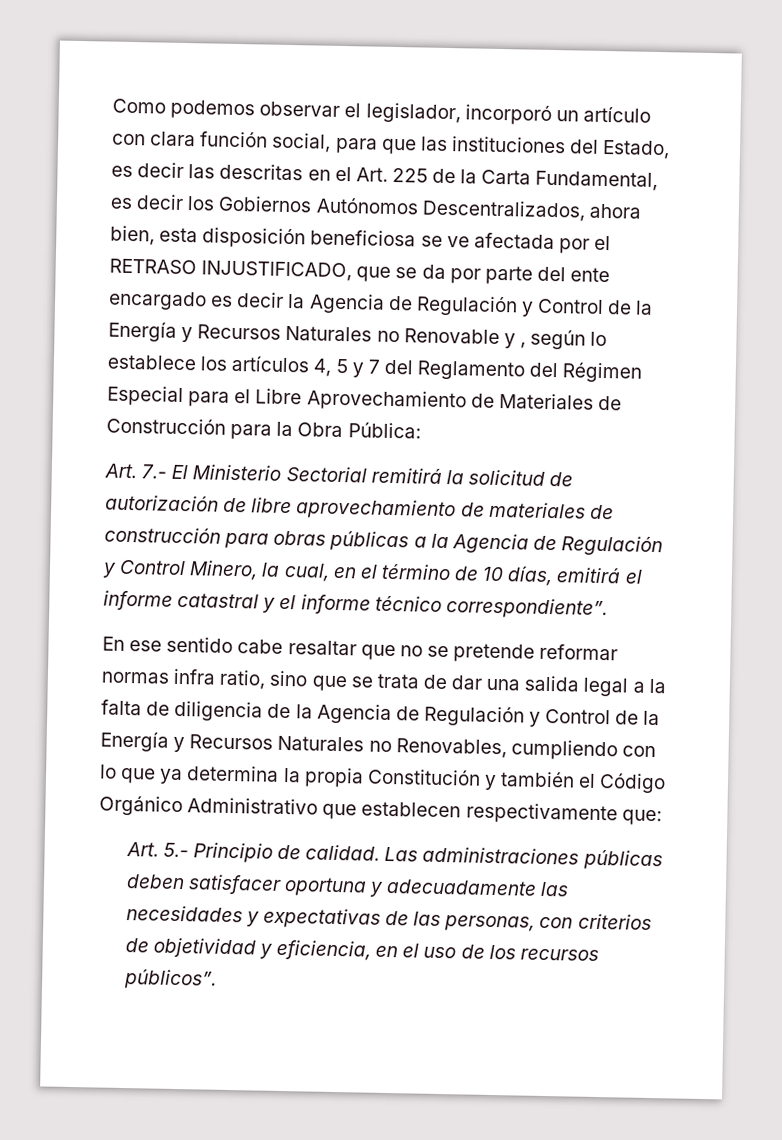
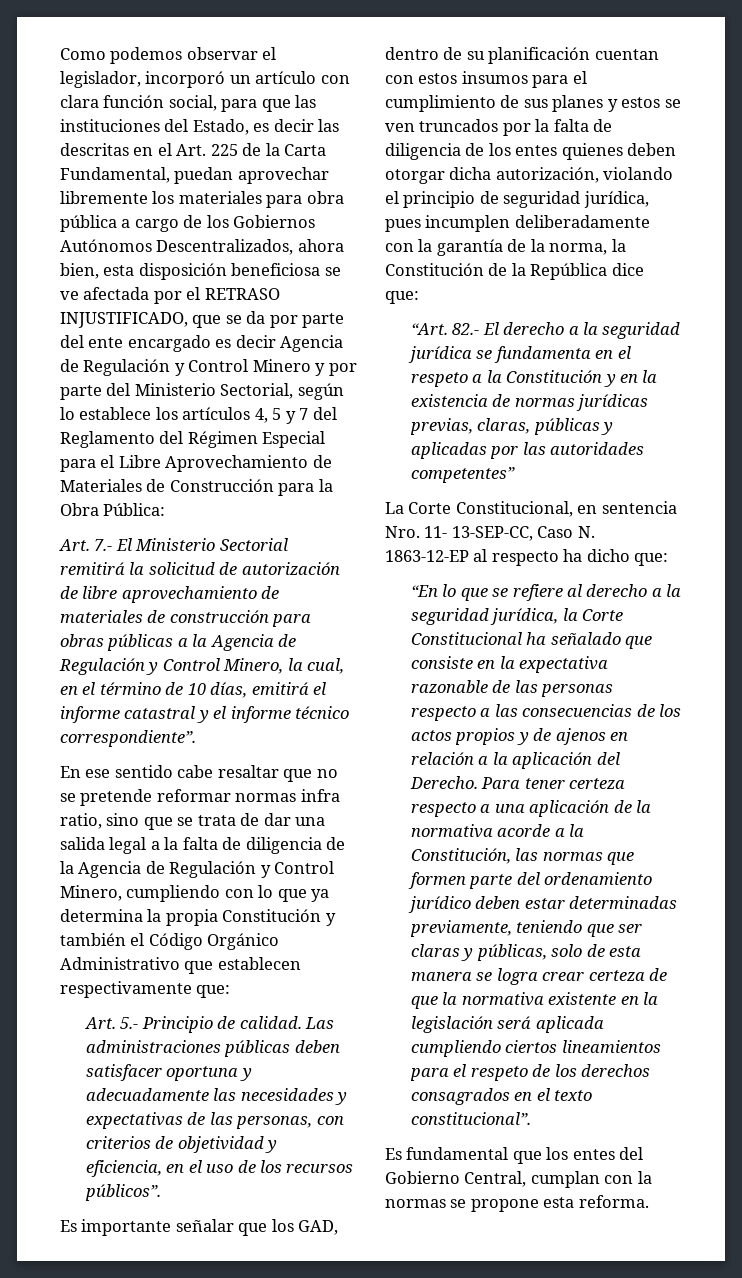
- Como podemos observar el legislador, incorporó un artículo con clara función social, para que las instituciones del Estado, es decir las descritas en el Art. 225 de la Carta Fundamental, es decir los Gobiernos Autónomos Descentralizados, ahora bien, esta disposición beneficiosa se ve afectada por el RETRASO INJUSTIFICADO, que se da por parte del ente encargado es decir la Agencia de Regulación y Control de la Energía y Recursos Naturales no Renovable y , según lo establece los artículos 4, 5 y 7 del Reglamento del Régimen Especial para el Libre Aprovechamiento de Materiales de Construcción para la Obra Pública:
+ Como podemos observar el legislador, incorporó un artículo con clara función social, para que las instituciones del Estado, es decir las descritas en el Art. 225 de la Carta Fundamental, puedan aprovechar libremente los materiales para obra pública a cargo de los Gobiernos Autónomos Descentralizados, ahora bien, esta disposición beneficiosa se ve afectada por el RETRASO INJUSTIFICADO, que se da por parte del ente encargado es decir Agencia de Regulación y Control Minero y por parte del Ministerio Sectorial, según lo establece los artículos 4, 5 y 7 del Reglamento del Régimen Especial para el Libre Aprovechamiento de Materiales de Construcción para la Obra Pública:
- En ese sentido cabe resaltar que no se pretende reformar normas infra ratio, sino que se trata de dar una salida legal a la falta de diligencia de la Agencia de Regulación y Control de la Energía y Recursos Naturales no Renovables, cumpliendo con lo que ya determina la propia Constitución y también el Código Orgánico Administrativo que establecen respectivamente que:
+ En ese sentido cabe resaltar que no se pretende reformar normas infra ratio, sino que se trata de dar una salida legal a la falta de diligencia de la Agencia de Regulación y Control Minero, cumpliendo con lo que ya determina la propia Constitución y también el Código Orgánico Administrativo que establecen respectivamente que:
+ Es importante señalar que los GAD, dentro de su planificación cuentan con estos insumos para el cumplimiento de sus planes y estos se ven truncados por la falta de diligencia de los entes quienes deben otorgar dicha autorización, violando el principio de seguridad jurídica, pues incumplen deliberadamente con la garantía de la norma, la Constitución de la República dice que:
+ “Art. 82.- El derecho a la seguridad jurídica se fundamenta en el respeto a la Constitución y en la existencia de normas jurídicas previas, claras, públicas y aplicadas por las autoridades competentes”
+ La Corte Constitucional, en sentencia Nro. 11- 13-SEP-CC, Caso N. 1863-12-EP al respecto ha dicho que:
+ “En lo que se refiere al derecho a la seguridad jurídica, la Corte Constitucional ha señalado que consiste en la expectativa razonable de las personas respecto a las consecuencias de los actos propios y de ajenos en relación a la aplicación del Derecho. Para tener certeza respecto a una aplicación de la normativa acorde a la Constitución, las normas que formen parte del ordenamiento jurídico deben estar determinadas previamente, teniendo que ser claras y públicas, solo de esta manera se logra crear certeza de que la normativa existente en la legislación será aplicada cumpliendo ciertos lineamientos para el respeto de los derechos consagrados en el texto constitucional”.
+ Es fundamental que los entes del Gobierno Central, cumplan con la normas se propone esta reforma.

